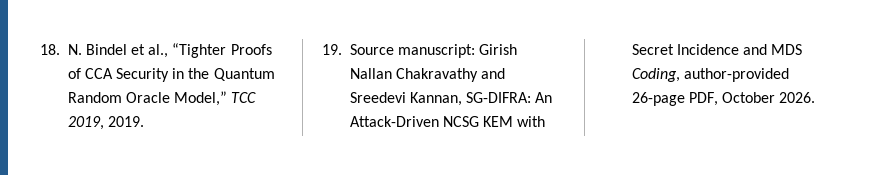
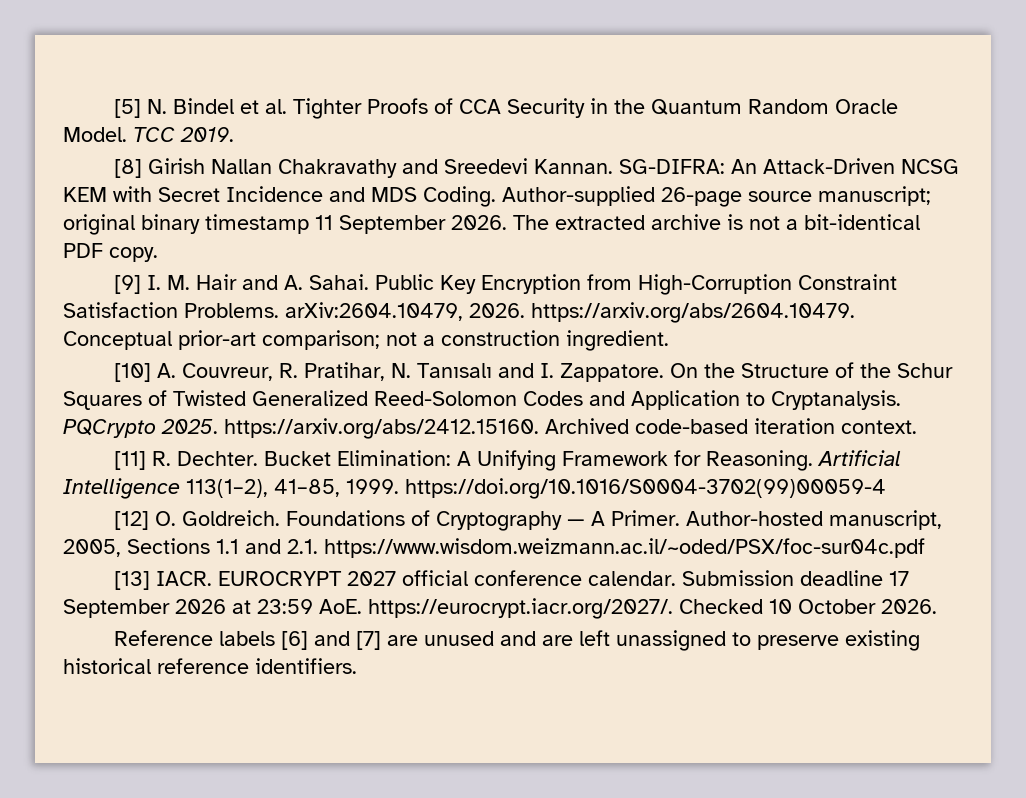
- 18. N. Bindel et al., “Tighter Proofs of CCA Security in the Quantum Random Oracle Model,” TCC 2019, 2019.
- 19. Source manuscript: Girish Nallan Chakravathy and Sreedevi Kannan, SG-DIFRA: An Attack-Driven NCSG KEM with Secret Incidence and MDS Coding, author-provided 26-page PDF, October 2026.
+ [5] N. Bindel et al. Tighter Proofs of CCA Security in the Quantum Random Oracle Model. TCC 2019.
+ [8] Girish Nallan Chakravathy and Sreedevi Kannan. SG-DIFRA: An Attack-Driven NCSG KEM with Secret Incidence and MDS Coding. Author-supplied 26-page source manuscript; original binary timestamp 11 September 2026. The extracted archive is not a bit-identical PDF copy.
+ [9] I. M. Hair and A. Sahai. Public Key Encryption from High-Corruption Constraint Satisfaction Problems. arXiv:2604.10479, 2026. https://arxiv.org/abs/2604.10479. Conceptual prior-art comparison; not a construction ingredient.
+ [10] A. Couvreur, R. Pratihar, N. Tanısalı and I. Zappatore. On the Structure of the Schur Squares of Twisted Generalized Reed-Solomon Codes and Application to Cryptanalysis. PQCrypto 2025. https://arxiv.org/abs/2412.15160. Archived code-based iteration context.
+ [11] R. Dechter. Bucket Elimination: A Unifying Framework for Reasoning. Artificial Intelligence 113(1–2), 41–85, 1999. https://doi.org/10.1016/S0004-3702(99)00059-4
+ [12] O. Goldreich. Foundations of Cryptography — A Primer. Author-hosted manuscript, 2005, Sections 1.1 and 2.1. https://www.wisdom.weizmann.ac.il/~oded/PSX/foc-sur04c.pdf
+ [13] IACR. EUROCRYPT 2027 official conference calendar. Submission deadline 17 September 2026 at 23:59 AoE. https://eurocrypt.iacr.org/2027/. Checked 10 October 2026.
+ Reference labels [6] and [7] are unused and are left unassigned to preserve existing historical reference identifiers.

